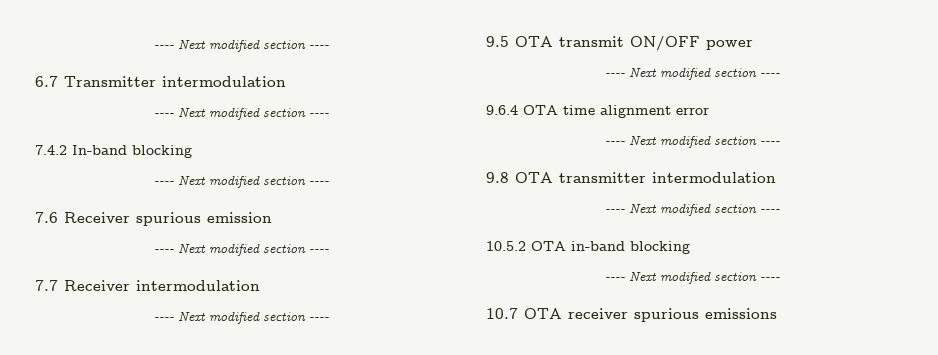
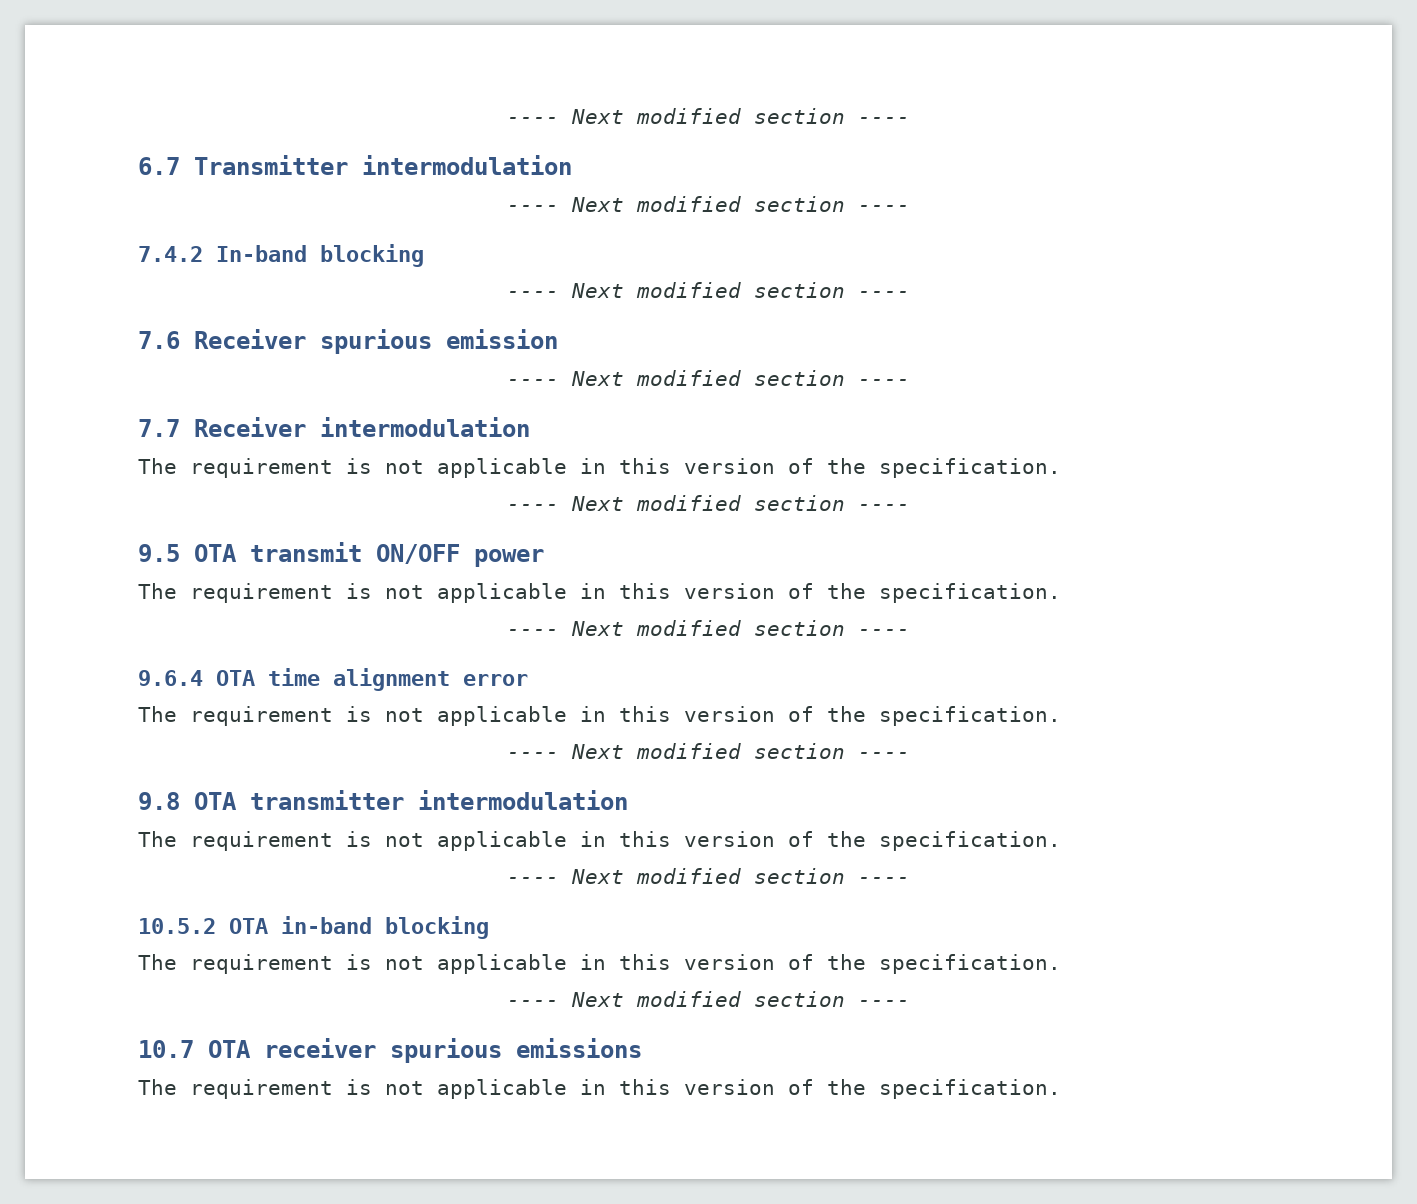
  7.7 Receiver intermodulation
+ The requirement is not applicable in this version of the specification.
  9.5 OTA transmit ON/OFF power
+ The requirement is not applicable in this version of the specification.
  9.6.4 OTA time alignment error
+ The requirement is not applicable in this version of the specification.
  9.8 OTA transmitter intermodulation
+ The requirement is not applicable in this version of the specification.
  10.5.2 OTA in-band blocking
+ The requirement is not applicable in this version of the specification.
  10.7 OTA receiver spurious emissions
+ The requirement is not applicable in this version of the specification.

